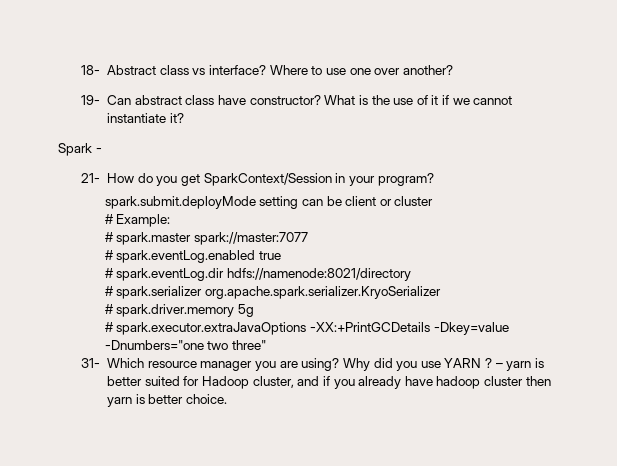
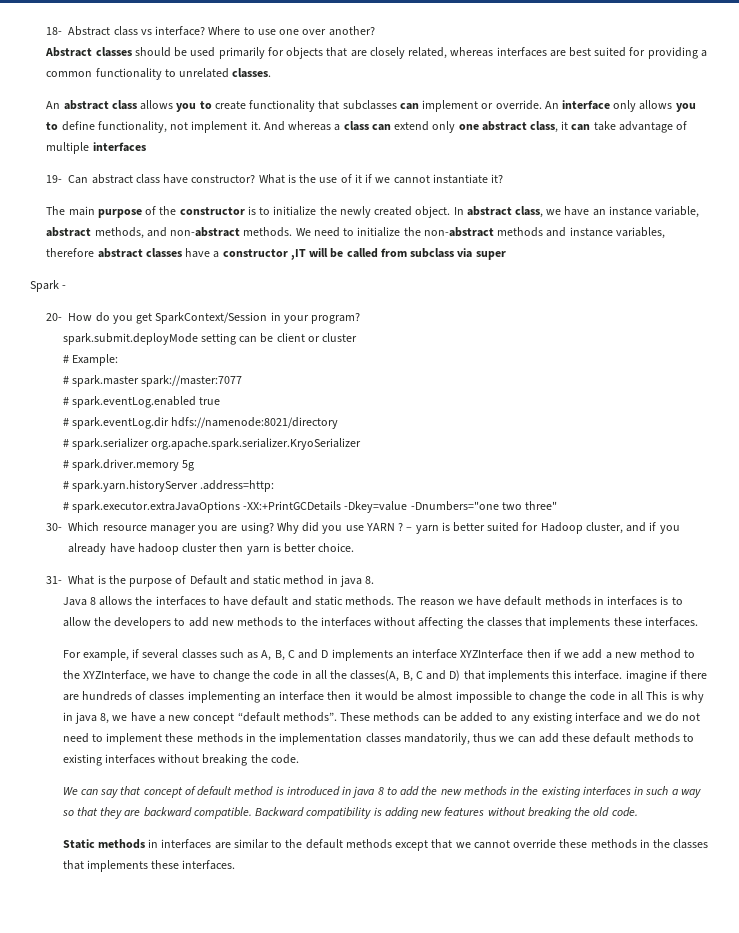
+ Abstract classes should be used primarily for objects that are closely related, whereas interfaces are best suited for providing a common functionality to unrelated classes.
+ An abstract class allows you to create functionality that subclasses can implement or override. An interface only allows you to define functionality, not implement it. And whereas a class can extend only one abstract class, it can take advantage of multiple interfaces
+ The main purpose of the constructor is to initialize the newly created object. In abstract class, we have an instance variable, abstract methods, and non-abstract methods. We need to initialize the non-abstract methods and instance variables, therefore abstract classes have a constructor ,IT will be called from subclass via super
- 21- How do you get SparkContext/Session in your program?
+ 20- How do you get SparkContext/Session in your program?
+ # spark.yarn.historyServer .address=http:
- 31- Which resource manager you are using?
+ 30- Which resource manager you are using?
+ 31- What is the purpose of Default and static method in java 8.
+ Java 8 allows the interfaces to have default and static methods. The reason we have default methods in interfaces is to allow the developers to add new methods to the interfaces without affecting the classes that implements these interfaces.
+ For example, if several classes such as A, B, C and D implements an interface XYZInterface then if we add a new method to the XYZInterface, we have to change the code in all the classes(A, B, C and D) that implements this interface. imagine if there are hundreds of classes implementing an interface then it would be almost impossible to change the code in all This is why in java 8, we have a new concept “default methods”. These methods can be added to any existing interface and we do not need to implement these methods in the implementation classes mandatorily, thus we can add these default methods to existing interfaces without breaking the code.
+ We can say that concept of default method is introduced in java 8 to add the new methods in the existing interfaces in such a way so that they are backward compatible. Backward compatibility is adding new features without breaking the old code.
+ Static methods in interfaces are similar to the default methods except that we cannot override these methods in the classes that implements these interfaces.

